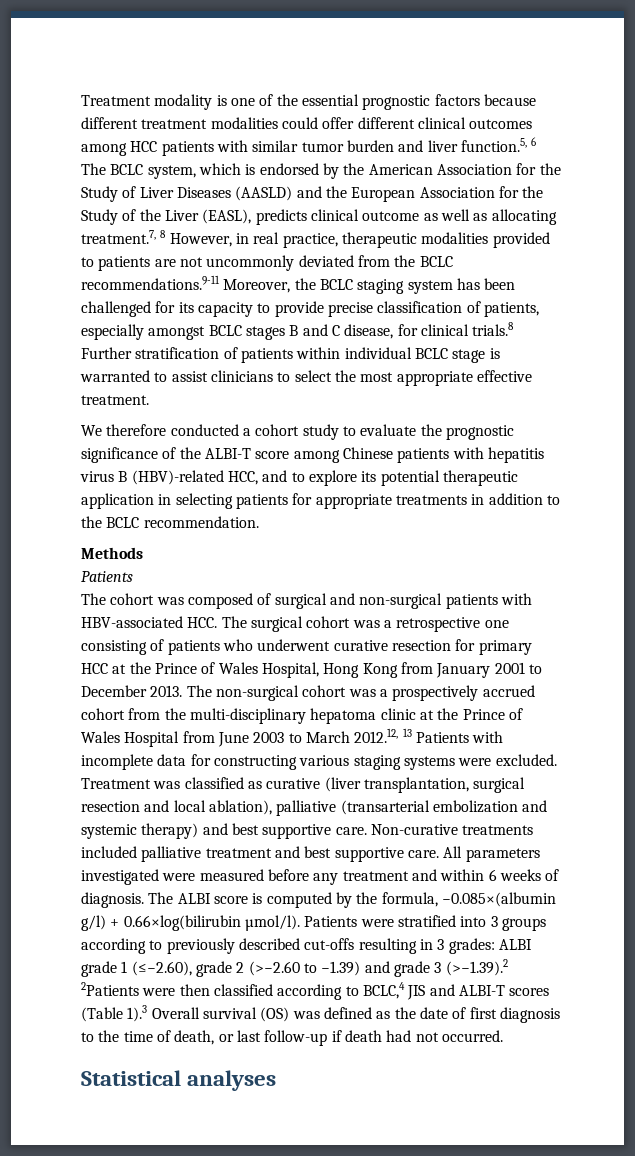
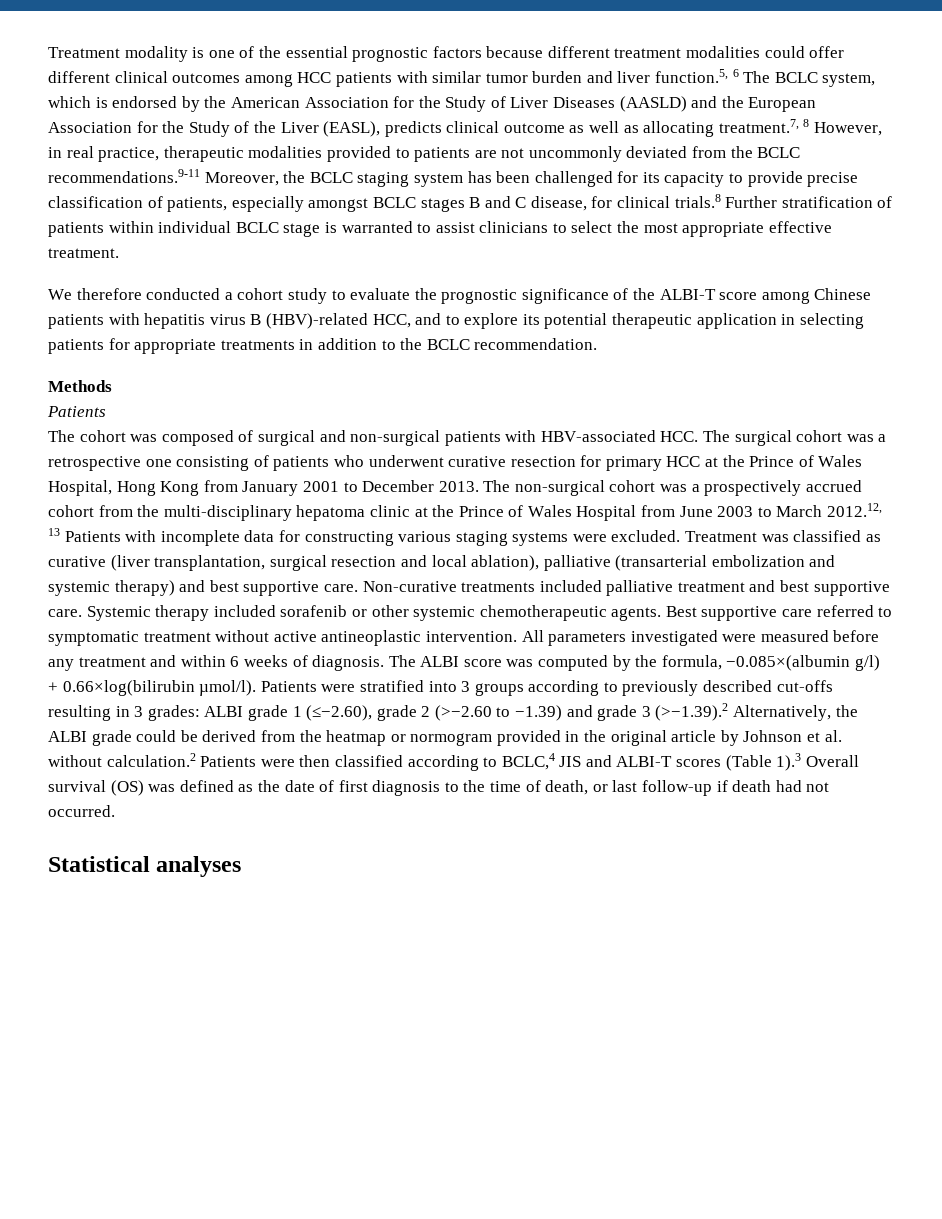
+ Systemic therapy included sorafenib or other systemic chemotherapeutic agents. Best supportive care referred to symptomatic treatment without active antineoplastic intervention.
- The ALBI score is computed by the formula, −0.085×(albumin g/l) + 0.66×log(bilirubin µmol/l).
+ The ALBI score was computed by the formula, −0.085×(albumin g/l) + 0.66×log(bilirubin µmol/l).
- ALBI grade 1 (≤−2.60), grade 2 (>−2.60 to −1.39) and grade 3 (>−1.39).2 2Patients were then classified according to BCLC,4 JIS and ALBI-T scores (Table 1).3 Overall survival (OS) was defined as the date of first diagnosis to the time of death, or last follow-up if death had not occurred.
+ ALBI grade 1 (≤−2.60), grade 2 (>−2.60 to −1.39) and grade 3 (>−1.39).2 Alternatively, the ALBI grade could be derived from the heatmap or normogram provided in the original article by Johnson et al. without calculation.2 Patients were then classified according to BCLC,4 JIS and ALBI-T scores (Table 1).3 Overall survival (OS) was defined as the date of first diagnosis to the time of death, or last follow-up if death had not occurred.

